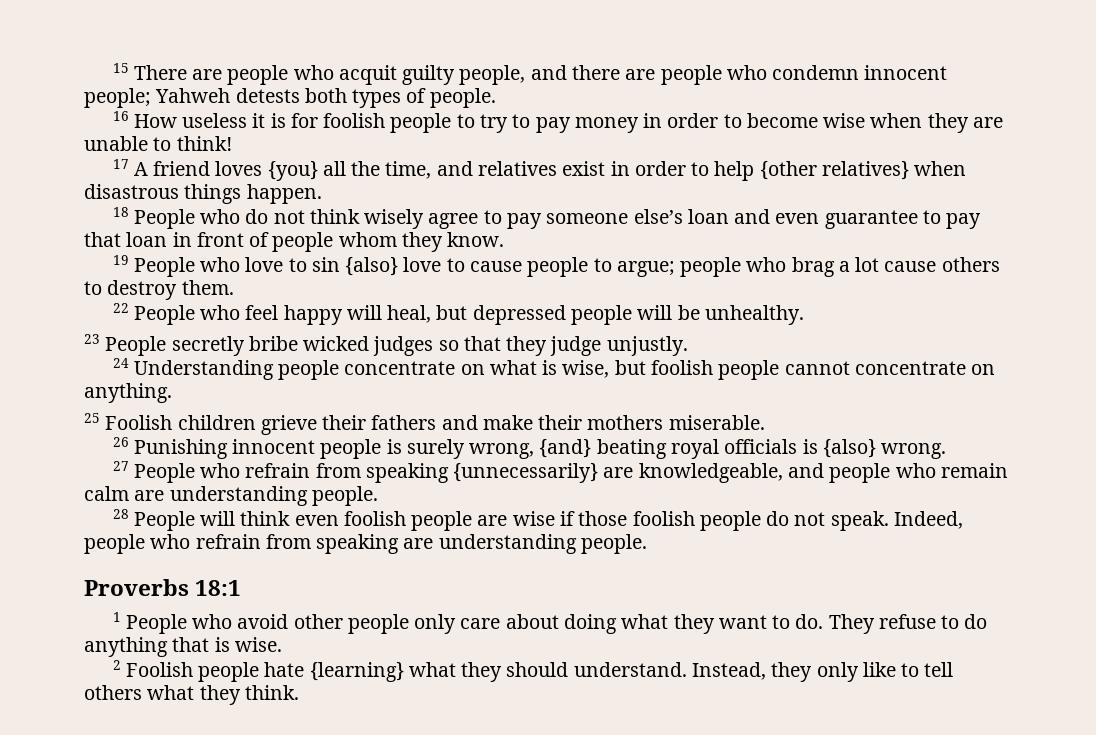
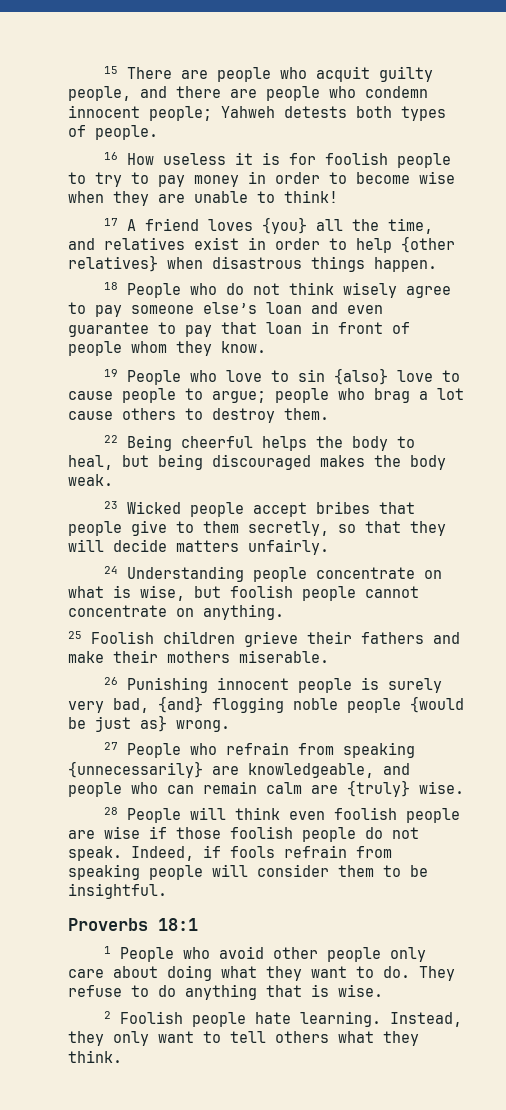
- 22 People who feel happy will heal, but depressed people will be unhealthy.
- 23 People secretly bribe wicked judges so that they judge unjustly.
+ 22 Being cheerful helps the body to heal, but being discouraged makes the body weak.
+ 23 Wicked people accept bribes that people give to them secretly, so that they will decide matters unfairly.
- 26 Punishing innocent people is surely wrong, {and} beating royal officials is {also} wrong.
+ 26 Punishing innocent people is surely very bad, {and} flogging noble people {would be just as} wrong.
- 27 People who refrain from speaking {unnecessarily} are knowledgeable, and people who remain calm are understanding people.
+ 27 People who refrain from speaking {unnecessarily} are knowledgeable, and people who can remain calm are {truly} wise.
- Indeed, people who refrain from speaking are understanding people.
+ Indeed, if fools refrain from speaking people will consider them to be insightful.
- 2 Foolish people hate {learning} what they should understand.
+ 2 Foolish people hate learning.
- Instead, they only like to tell others what they think.
+ Instead, they only want to tell others what they think.

